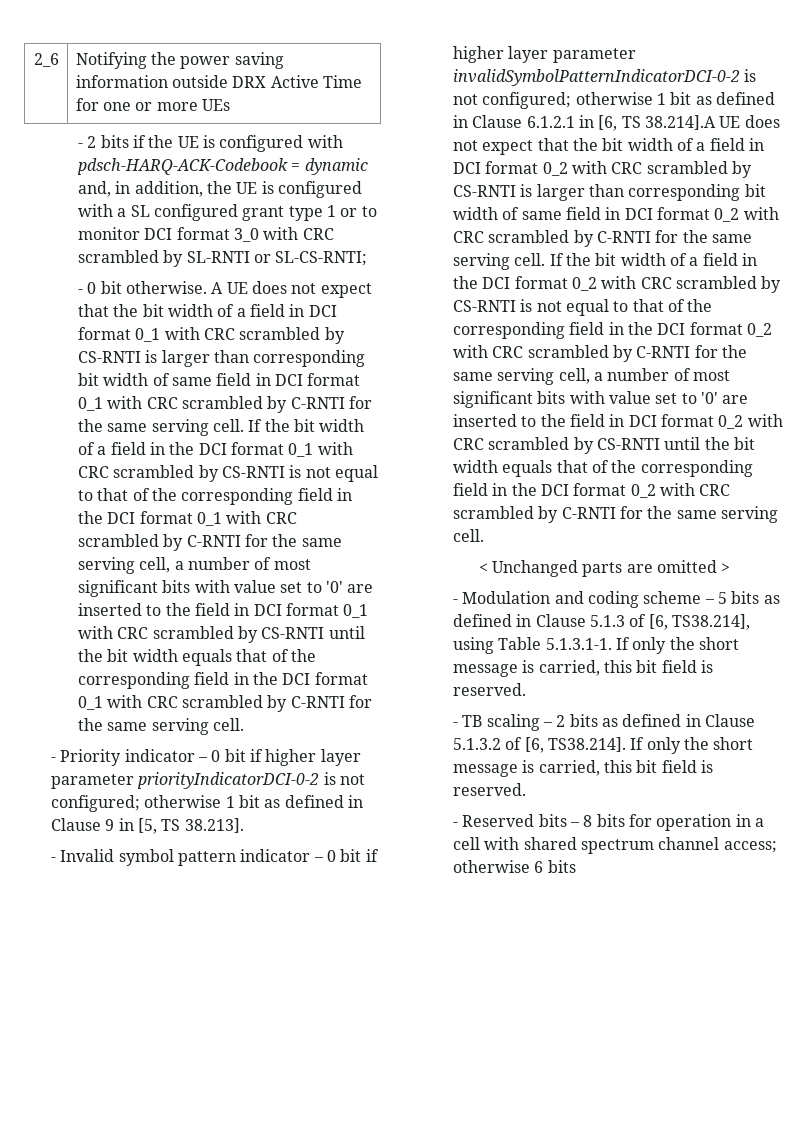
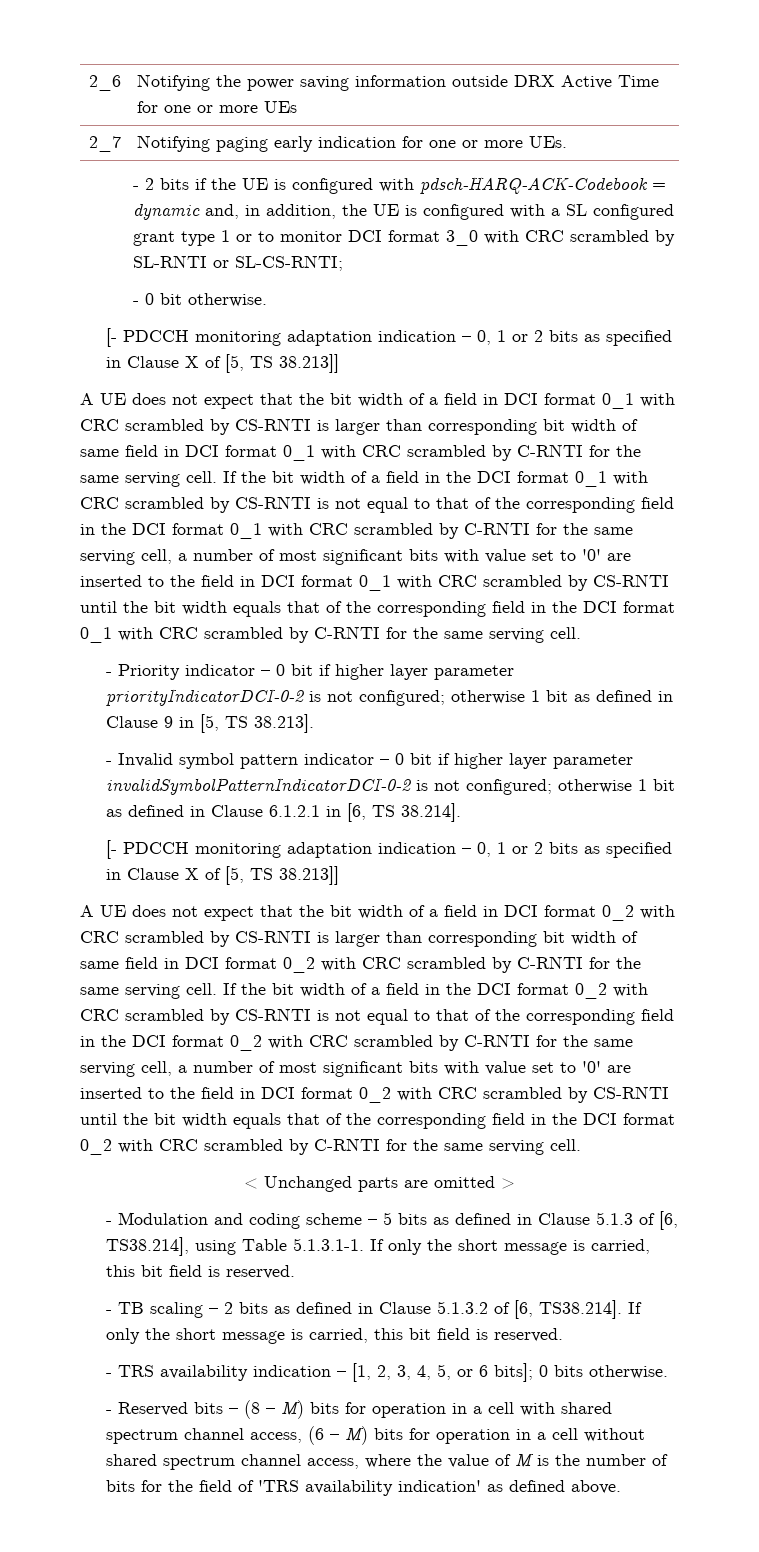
+ 2_7 | Notifying paging early indication for one or more UEs.
- - 0 bit otherwise. A UE does not expect that the bit width of a field in DCI format 0_1 with CRC scrambled by CS-RNTI is larger than corresponding bit width of same field in DCI format 0_1 with CRC scrambled by C-RNTI for the same serving cell.
+ - 0 bit otherwise.
+ [- PDCCH monitoring adaptation indication – 0, 1 or 2 bits as specified in Clause X of [5, TS 38.213]]
+ A UE does not expect that the bit width of a field in DCI format 0_1 with CRC scrambled by CS-RNTI is larger than corresponding bit width of same field in DCI format 0_1 with CRC scrambled by C-RNTI for the same serving cell.
- otherwise 1 bit as defined in Clause 6.1.2.1 in [6, TS 38.214].A UE does not expect that the bit width of a field in DCI format 0_2 with CRC scrambled by CS-RNTI is larger than corresponding bit width of same field in DCI format 0_2 with CRC scrambled by C-RNTI for the same serving cell.
+ otherwise 1 bit as defined in Clause 6.1.2.1 in [6, TS 38.214].
+ [- PDCCH monitoring adaptation indication – 0, 1 or 2 bits as specified in Clause X of [5, TS 38.213]]
+ A UE does not expect that the bit width of a field in DCI format 0_2 with CRC scrambled by CS-RNTI is larger than corresponding bit width of same field in DCI format 0_2 with CRC scrambled by C-RNTI for the same serving cell.
+ - TRS availability indication – [1, 2, 3, 4, 5, or 6 bits]; 0 bits otherwise.
- - Reserved bits – 8 bits for operation in a cell with shared spectrum channel access; otherwise 6 bits
+ - Reserved bits – (8 – M) bits for operation in a cell with shared spectrum channel access, (6 – M) bits for operation in a cell without shared spectrum channel access, where the value of M is the number of bits for the field of 'TRS availability indication' as defined above.

